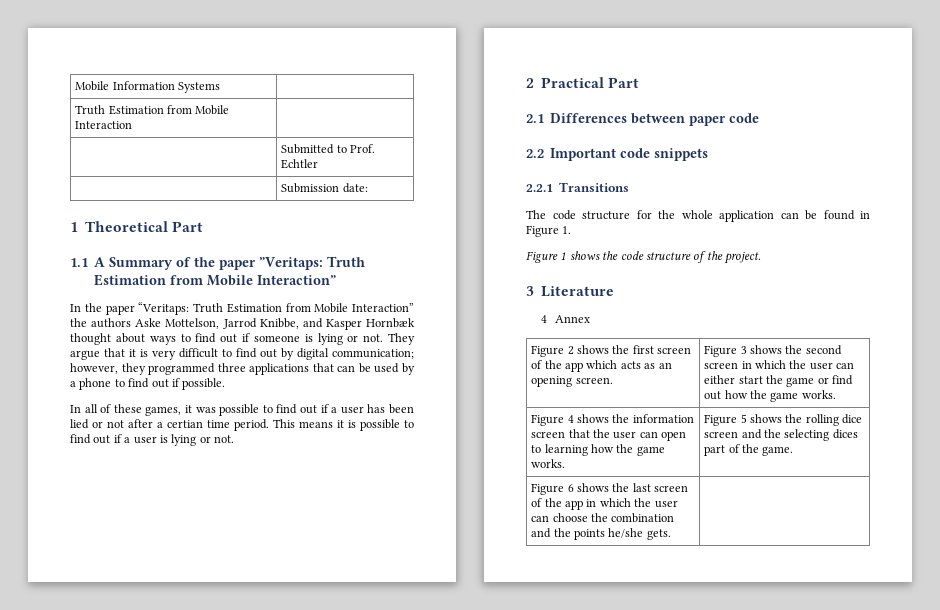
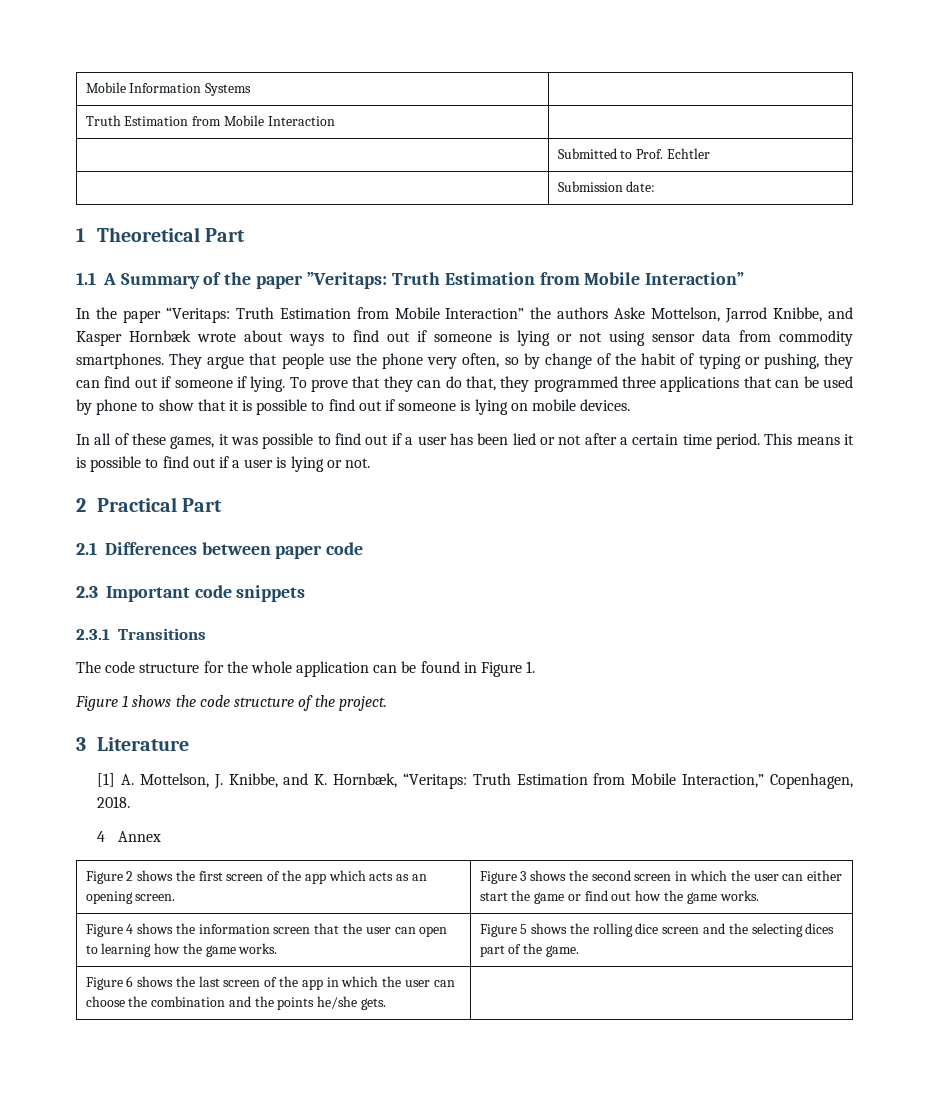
- In the paper “Veritaps: Truth Estimation from Mobile Interaction” the authors Aske Mottelson, Jarrod Knibbe, and Kasper Hornbæk thought about ways to find out if someone is lying or not. They argue that it is very difficult to find out by digital communication; however, they programmed three applications that can be used by a phone to find out if possible.
+ In the paper “Veritaps: Truth Estimation from Mobile Interaction” the authors Aske Mottelson, Jarrod Knibbe, and Kasper Hornbæk wrote about ways to find out if someone is lying or not using sensor data from commodity smartphones. They argue that people use the phone very often, so by change of the habit of typing or pushing, they can find out if someone if lying. To prove that they can do that, they programmed three applications that can be used by phone to show that it is possible to find out if someone is lying on mobile devices.
- In all of these games, it was possible to find out if a user has been lied or not after a certian time period.
+ In all of these games, it was possible to find out if a user has been lied or not after a certain time period.
- 2.2 Important code snippets
+ 2.3 Important code snippets
- 2.2.1 Transitions
+ 2.3.1 Transitions
+ [1] A. Mottelson, J. Knibbe, and K. Hornbæk, “Veritaps: Truth Estimation from Mobile Interaction,” Copenhagen, 2018.

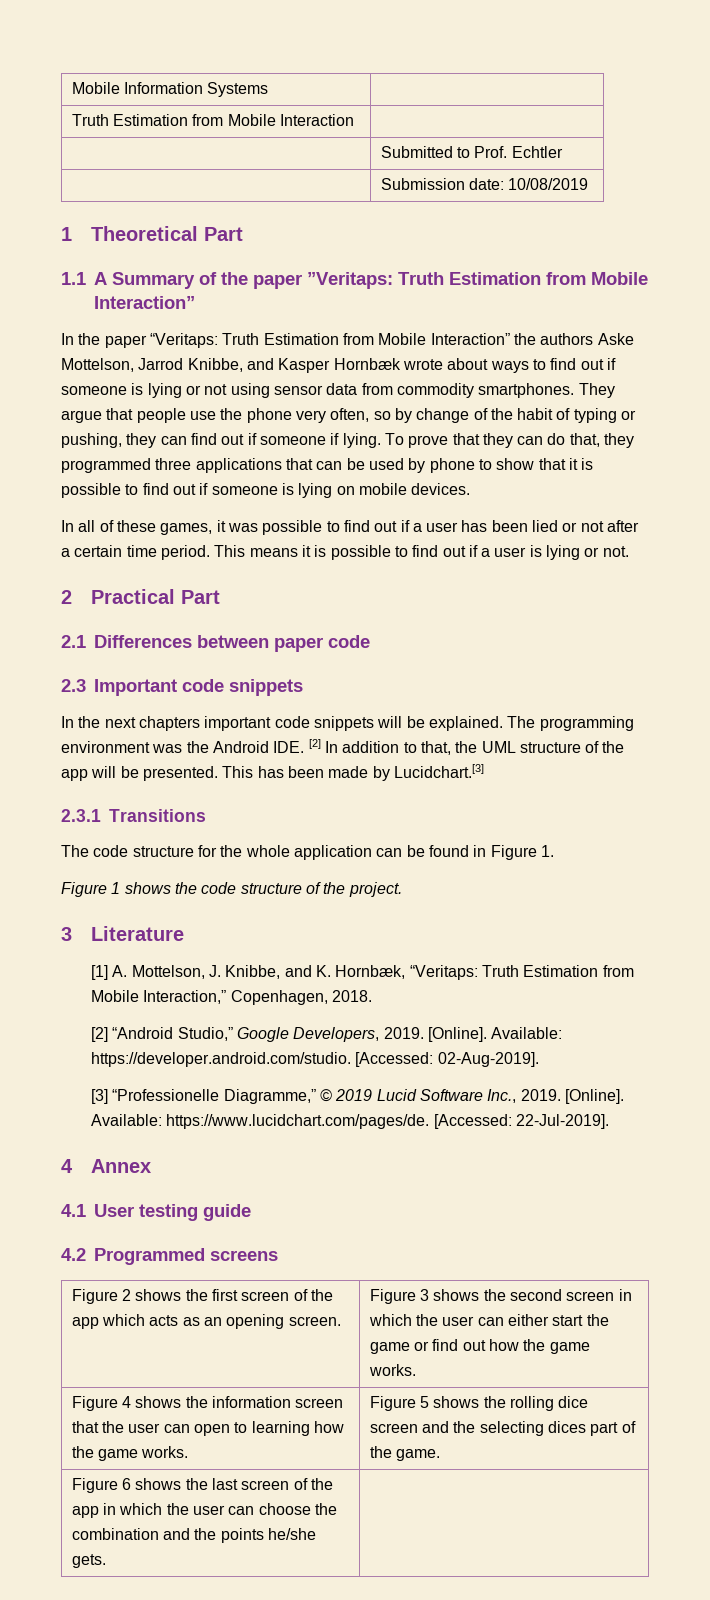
- | Submission date:
+ | Submission date: 10/08/2019
+ In the next chapters important code snippets will be explained. The programming environment was the Android IDE. [2] In addition to that, the UML structure of the app will be presented. This has been made by Lucidchart.[3]
+ [2] “Android Studio,” Google Developers, 2019. [Online]. Available: https://developer.android.com/studio. [Accessed: 02-Aug-2019].
+ [3] “Professionelle Diagramme,” © 2019 Lucid Software Inc., 2019. [Online]. Available: https://www.lucidchart.com/pages/de. [Accessed: 22-Jul-2019].
  4 Annex
+ 4.1 User testing guide
+ 4.2 Programmed screens

